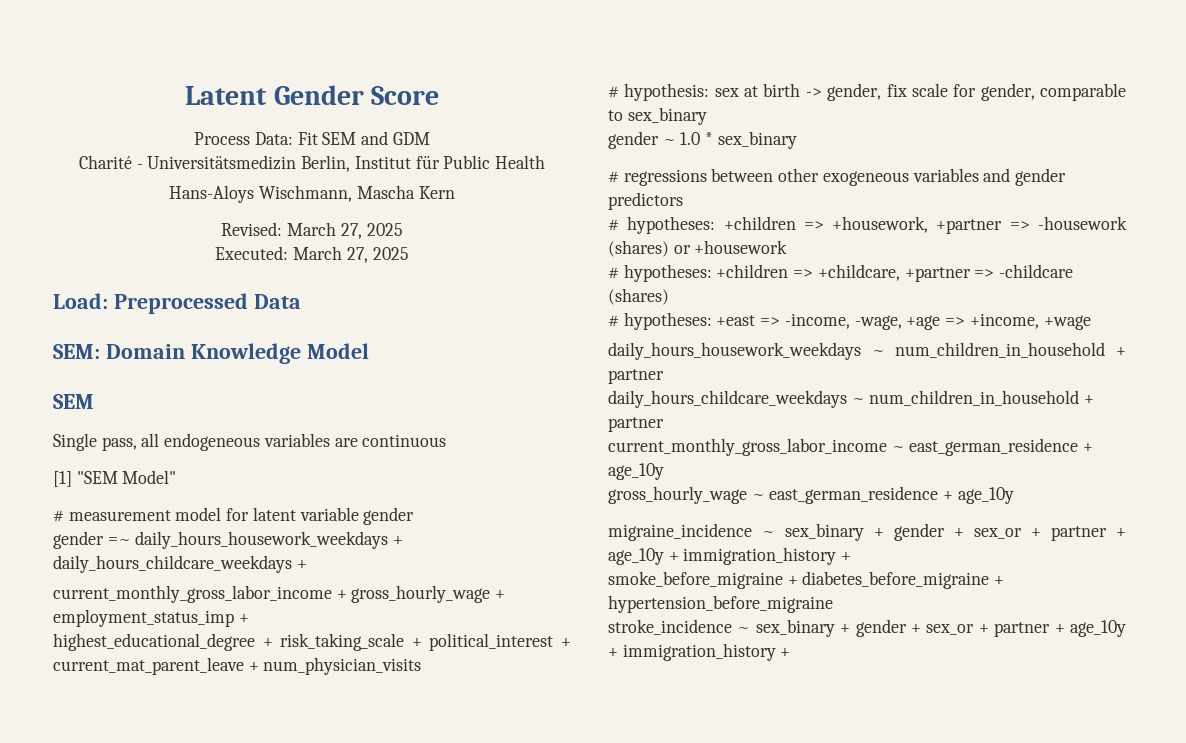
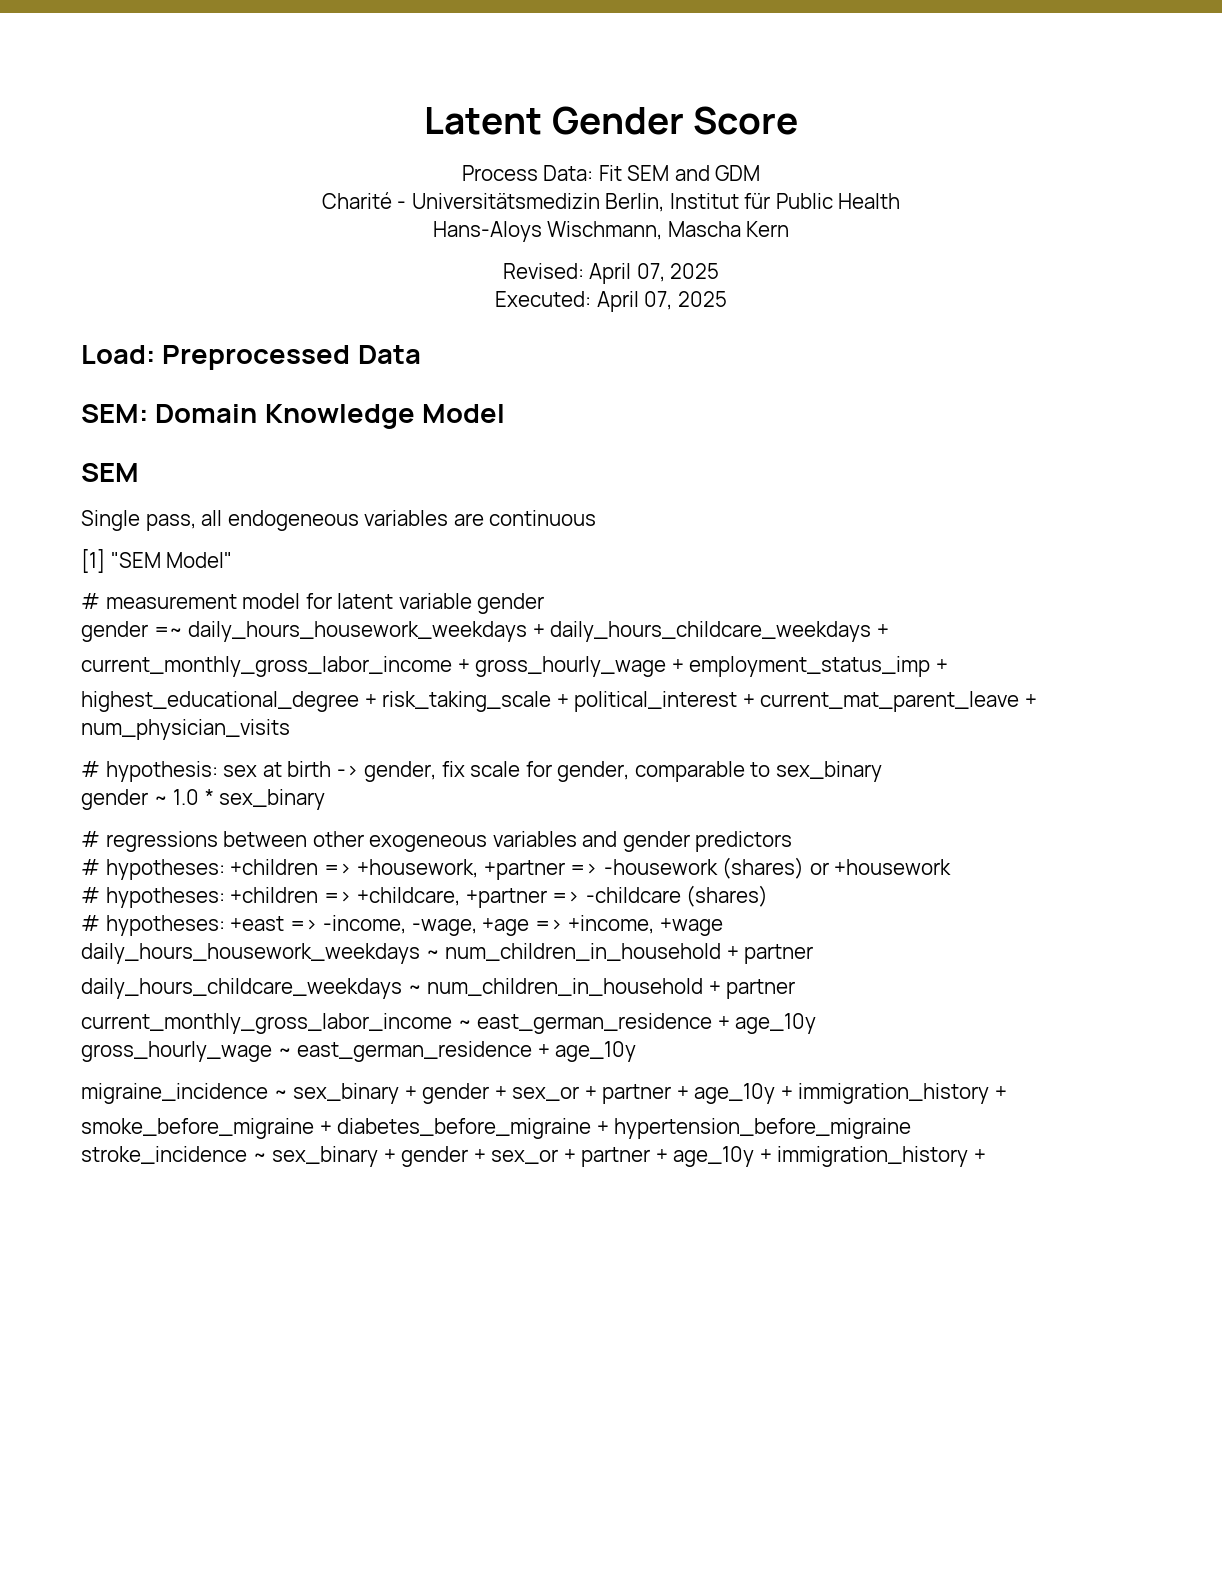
- Revised: March 27, 2025
+ Revised: April 07, 2025
- Executed: March 27, 2025
+ Executed: April 07, 2025

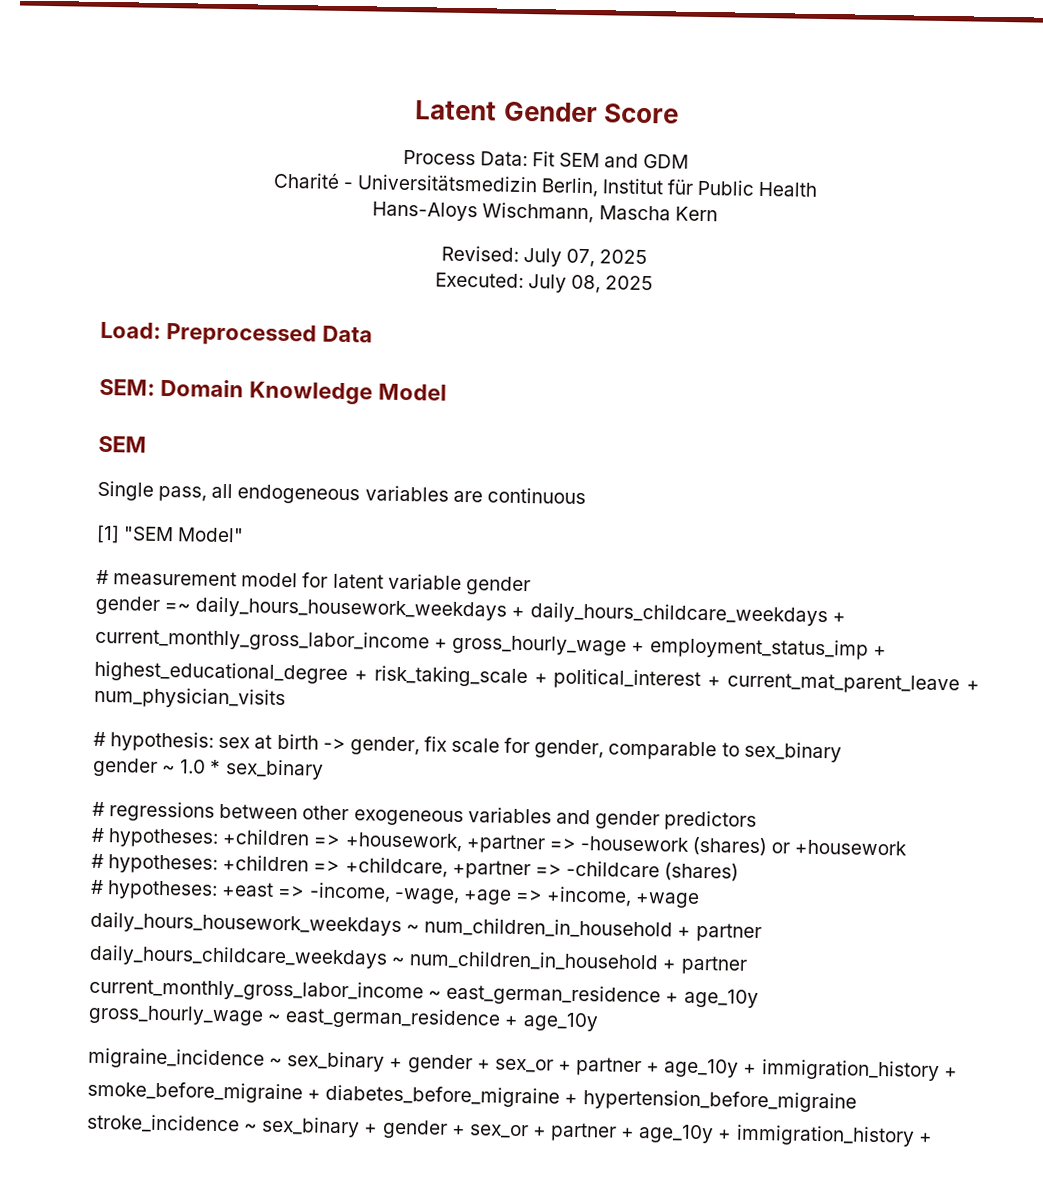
- Revised: April 07, 2025
+ Revised: July 07, 2025
- Executed: April 07, 2025
+ Executed: July 08, 2025

